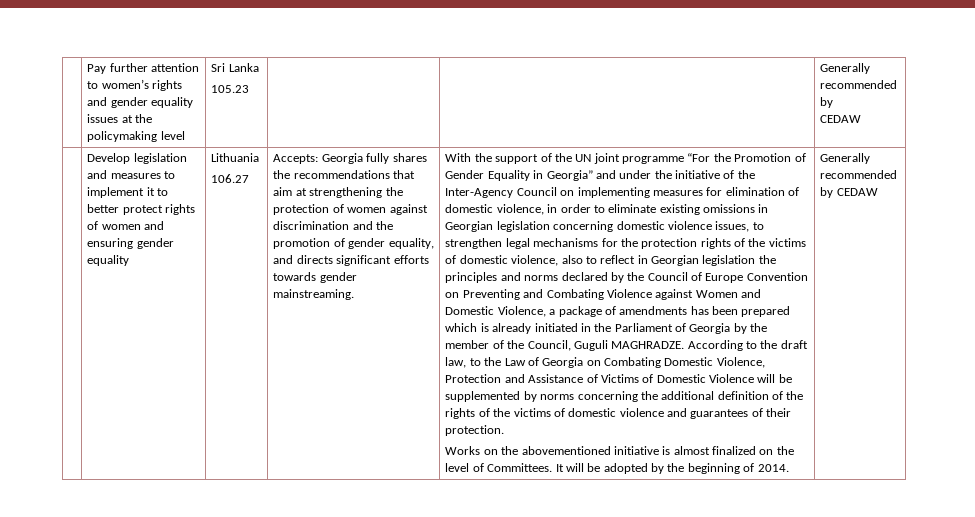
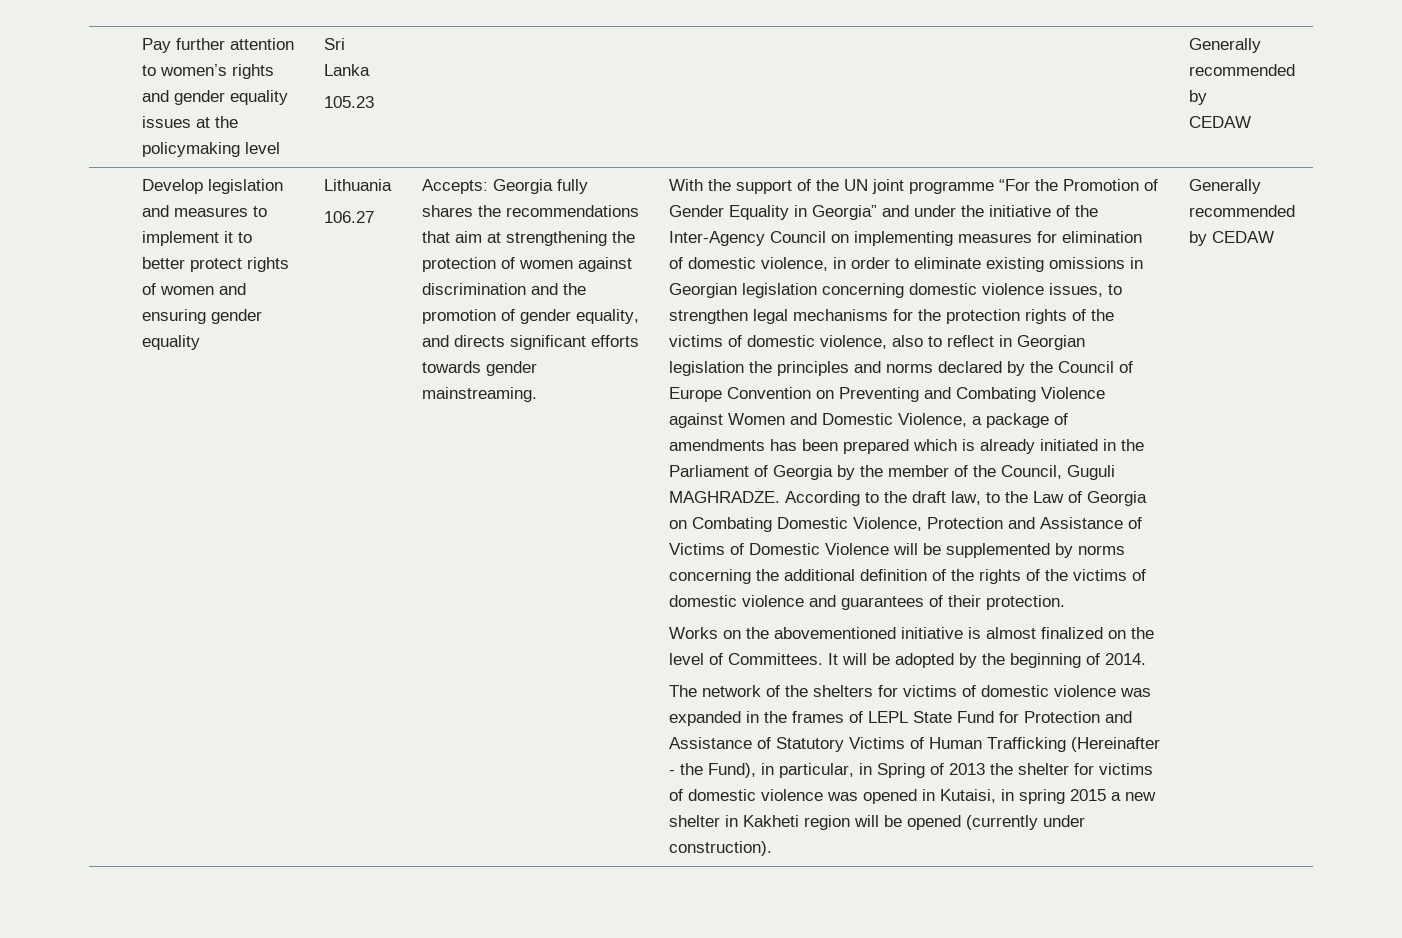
+ The network of the shelters for victims of domestic violence was expanded in the frames of LEPL State Fund for Protection and Assistance of Statutory Victims of Human Trafficking (Hereinafter - the Fund), in particular, in Spring of 2013 the shelter for victims of domestic violence was opened in Kutaisi, in spring 2015 a new shelter in Kakheti region will be opened (currently under construction).

